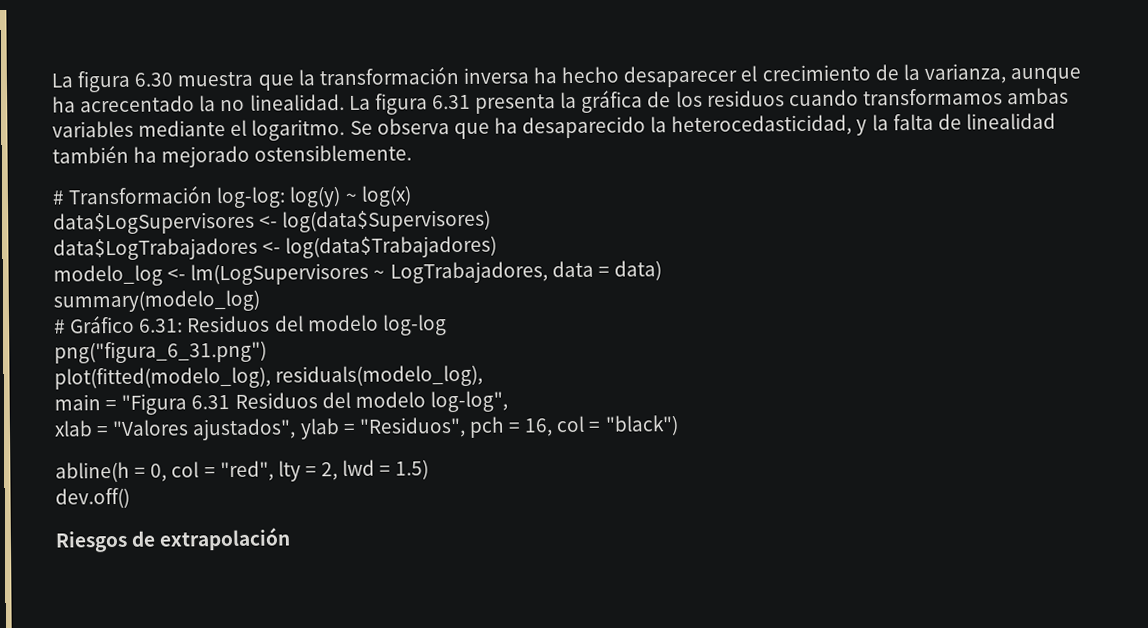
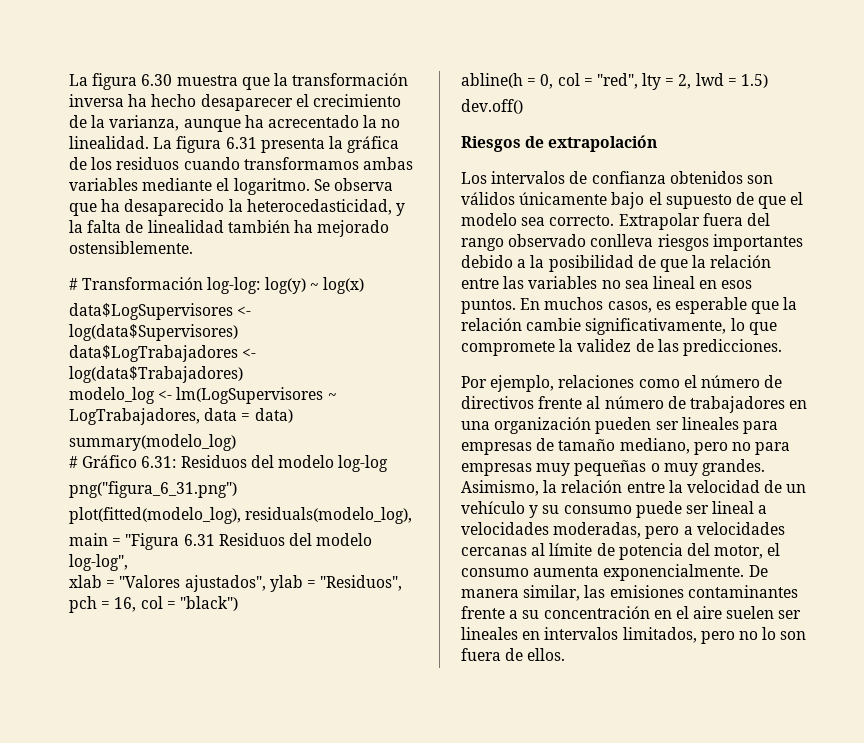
+ Los intervalos de confianza obtenidos son válidos únicamente bajo el supuesto de que el modelo sea correcto. Extrapolar fuera del rango observado conlleva riesgos importantes debido a la posibilidad de que la relación entre las variables no sea lineal en esos puntos. En muchos casos, es esperable que la relación cambie significativamente, lo que compromete la validez de las predicciones.
+ Por ejemplo, relaciones como el número de directivos frente al número de trabajadores en una organización pueden ser lineales para empresas de tamaño mediano, pero no para empresas muy pequeñas o muy grandes. Asimismo, la relación entre la velocidad de un vehículo y su consumo puede ser lineal a velocidades moderadas, pero a velocidades cercanas al límite de potencia del motor, el consumo aumenta exponencialmente. De manera similar, las emisiones contaminantes frente a su concentración en el aire suelen ser lineales en intervalos limitados, pero no lo son fuera de ellos.

